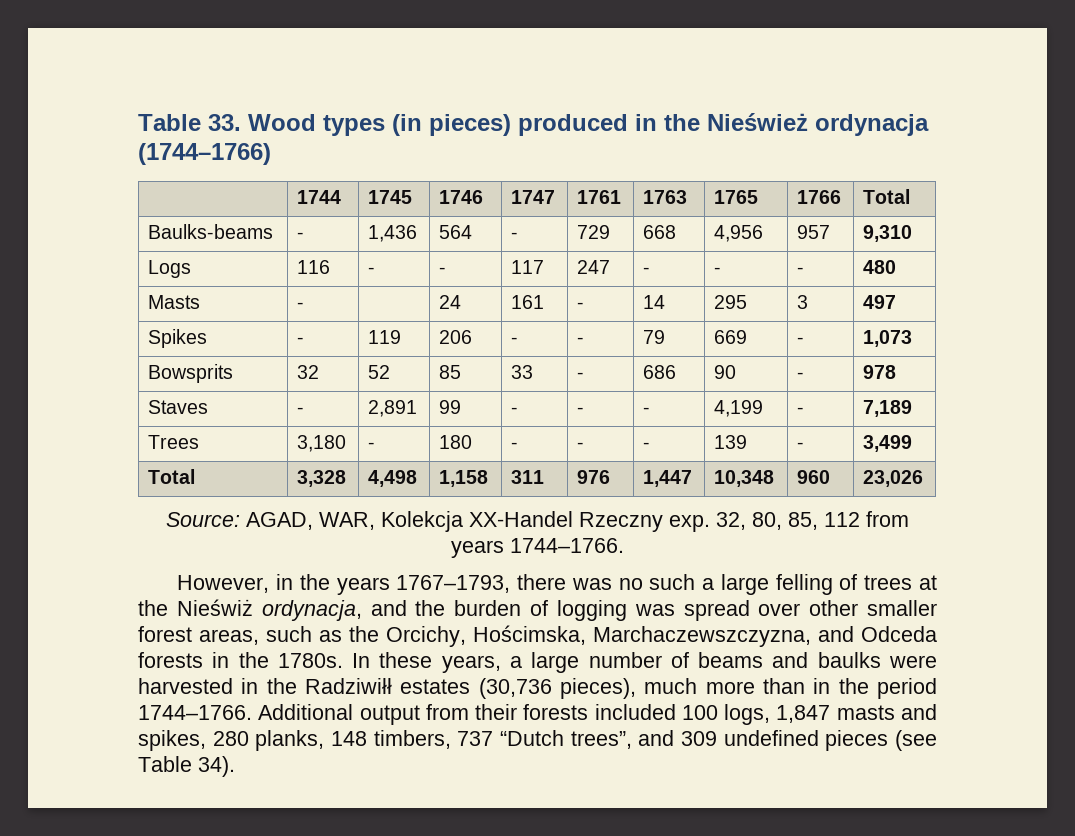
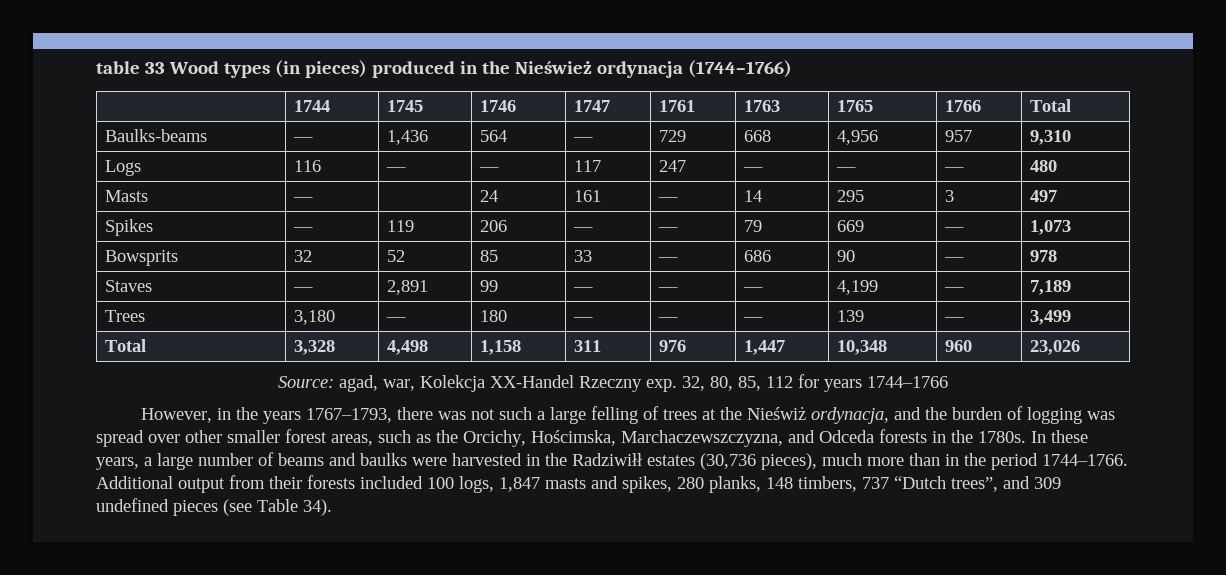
- Table 33. Wood types (in pieces) produced in the Nieśwież ordynacja (1744–1766)
+ table 33 Wood types (in pieces) produced in the Nieśwież ordynacja (1744–1766)
- Baulks-beams | - | 1,436 | 564 | - | 729 | 668 | 4,956 | 957 | 9,310
+ Baulks-beams | — | 1,436 | 564 | — | 729 | 668 | 4,956 | 957 | 9,310
- Logs | 116 | - | - | 117 | 247 | - | - | - | 480
+ Logs | 116 | — | — | 117 | 247 | — | — | — | 480
- Masts | - | | 24 | 161 | - | 14 | 295 | 3 | 497
+ Masts | — | | 24 | 161 | — | 14 | 295 | 3 | 497
- Spikes | - | 119 | 206 | - | - | 79 | 669 | - | 1,073
+ Spikes | — | 119 | 206 | — | — | 79 | 669 | — | 1,073
- Bowsprits | 32 | 52 | 85 | 33 | - | 686 | 90 | - | 978
+ Bowsprits | 32 | 52 | 85 | 33 | — | 686 | 90 | — | 978
- Staves | - | 2,891 | 99 | - | - | - | 4,199 | - | 7,189
+ Staves | — | 2,891 | 99 | — | — | — | 4,199 | — | 7,189
- Trees | 3,180 | - | 180 | - | - | - | 139 | - | 3,499
+ Trees | 3,180 | — | 180 | — | — | — | 139 | — | 3,499
- Source: AGAD, WAR, Kolekcja XX-Handel Rzeczny exp.
+ Source: agad, war, Kolekcja XX-Handel Rzeczny exp.
- 32, 80, 85, 112 from years 1744–1766.
+ 32, 80, 85, 112 for years 1744–1766
- However, in the years 1767–1793, there was no such a large felling of trees at the Nieświż ordynacja, and the burden of logging was spread over other smaller forest areas, such as the Orcichy, Hościmska, Marchaczewszczyzna, and Odceda forests in the 1780s.
+ However, in the years 1767–1793, there was not such a large felling of trees at the Nieświż ordynacja, and the burden of logging was spread over other smaller forest areas, such as the Orcichy, Hościmska, Marchaczewszczyzna, and Odceda forests in the 1780s.

